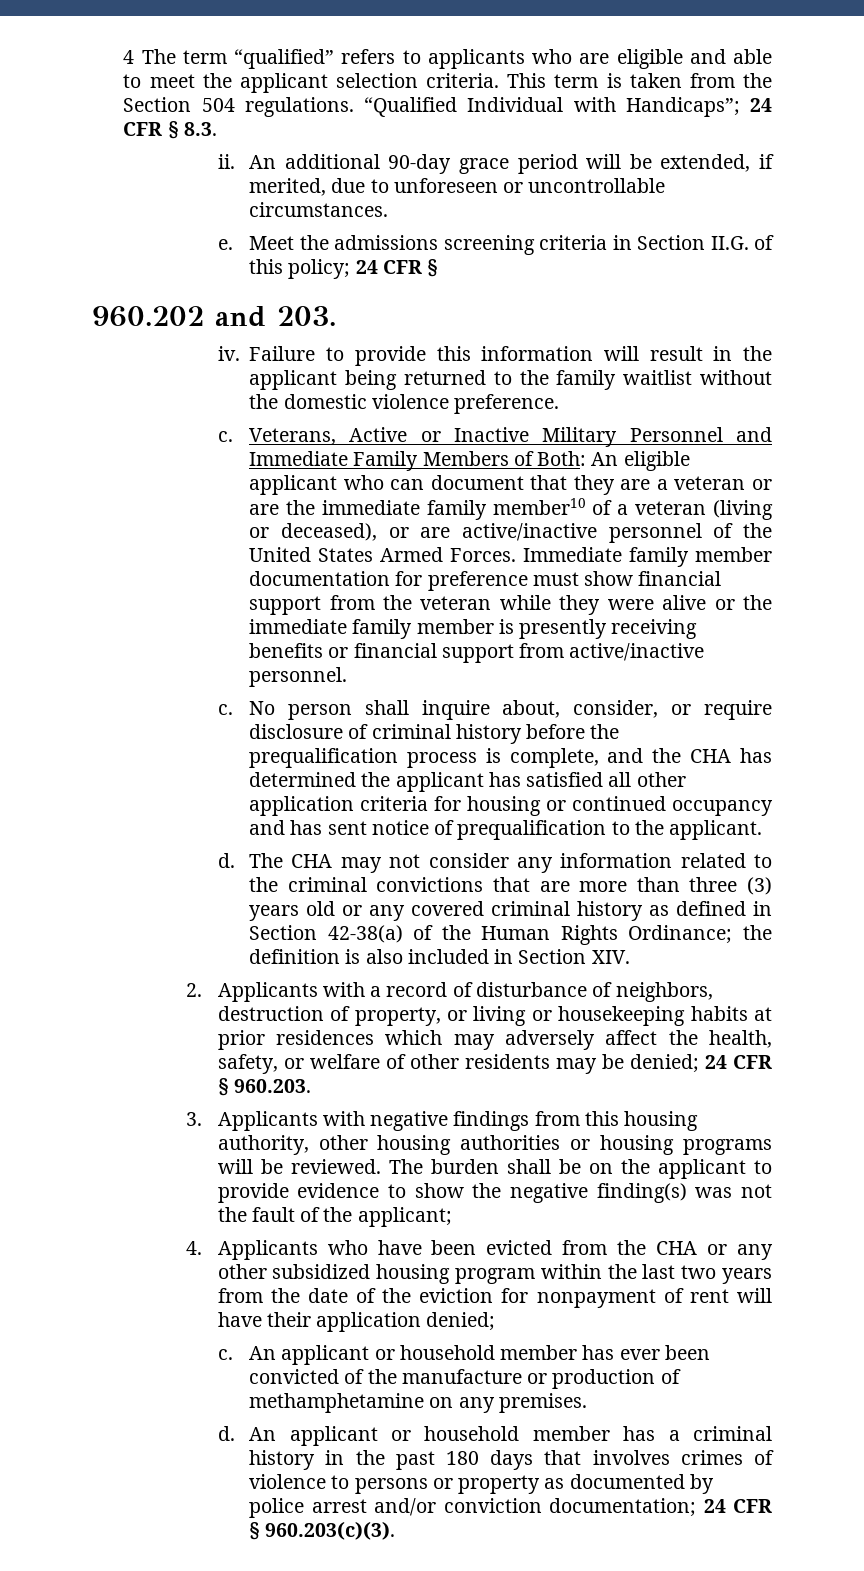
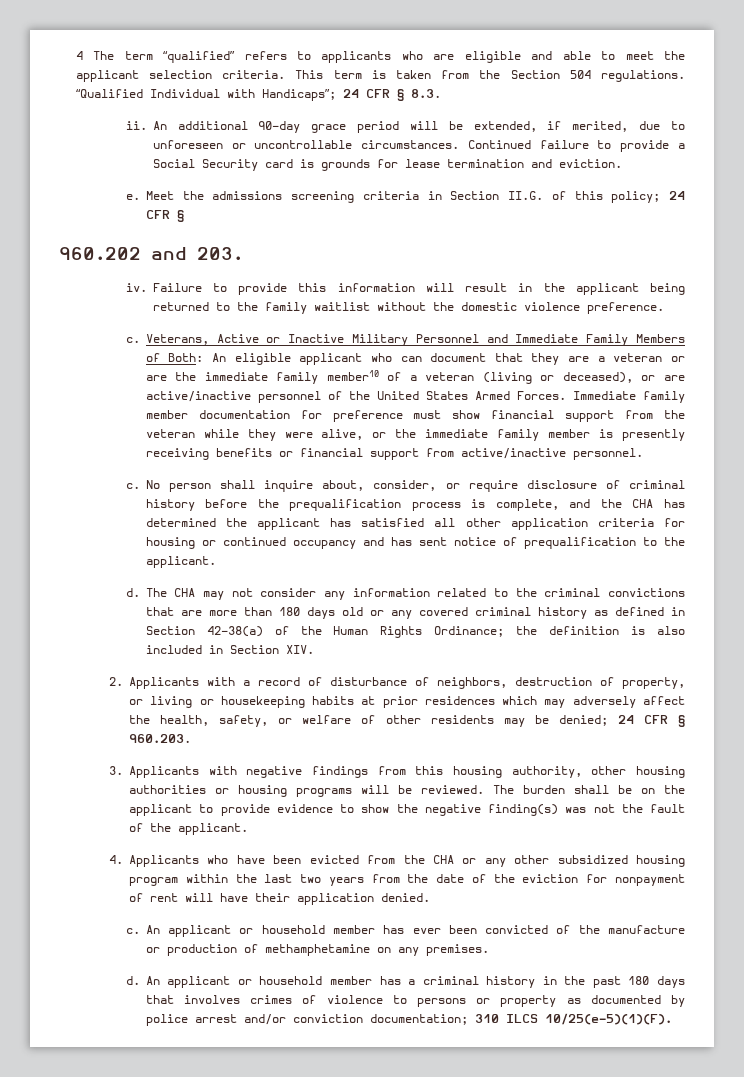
+ Continued failure to provide a Social Security card is grounds for lease termination and eviction.
- Immediate family member documentation for preference must show financial support from the veteran while they were alive or the immediate family member is presently receiving benefits or financial support from active/inactive personnel.
+ Immediate family member documentation for preference must show financial support from the veteran while they were alive, or the immediate family member is presently receiving benefits or financial support from active/inactive personnel.
- The CHA may not consider any information related to the criminal convictions that are more than three (3) years old or any covered criminal history as defined in Section 42-38(a) of the Human Rights Ordinance; the definition is also included in Section XIV.
+ The CHA may not consider any information related to the criminal convictions that are more than 180 days old or any covered criminal history as defined in Section 42-38(a) of the Human Rights Ordinance; the definition is also included in Section XIV.
- The burden shall be on the applicant to provide evidence to show the negative finding(s) was not the fault of the applicant;
+ The burden shall be on the applicant to provide evidence to show the negative finding(s) was not the fault of the applicant.
- 4. Applicants who have been evicted from the CHA or any other subsidized housing program within the last two years from the date of the eviction for nonpayment of rent will have their application denied;
+ 4. Applicants who have been evicted from the CHA or any other subsidized housing program within the last two years from the date of the eviction for nonpayment of rent will have their application denied.
- An applicant or household member has a criminal history in the past 180 days that involves crimes of violence to persons or property as documented by police arrest and/or conviction documentation; 24 CFR § 960.203(c)(3).
+ An applicant or household member has a criminal history in the past 180 days that involves crimes of violence to persons or property as documented by police arrest and/or conviction documentation; 310 ILCS 10/25(e-5)(1)(F).

